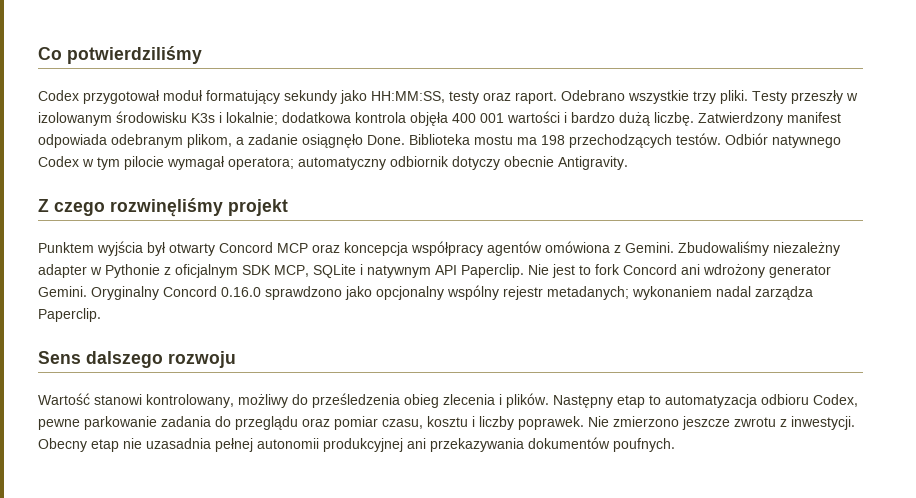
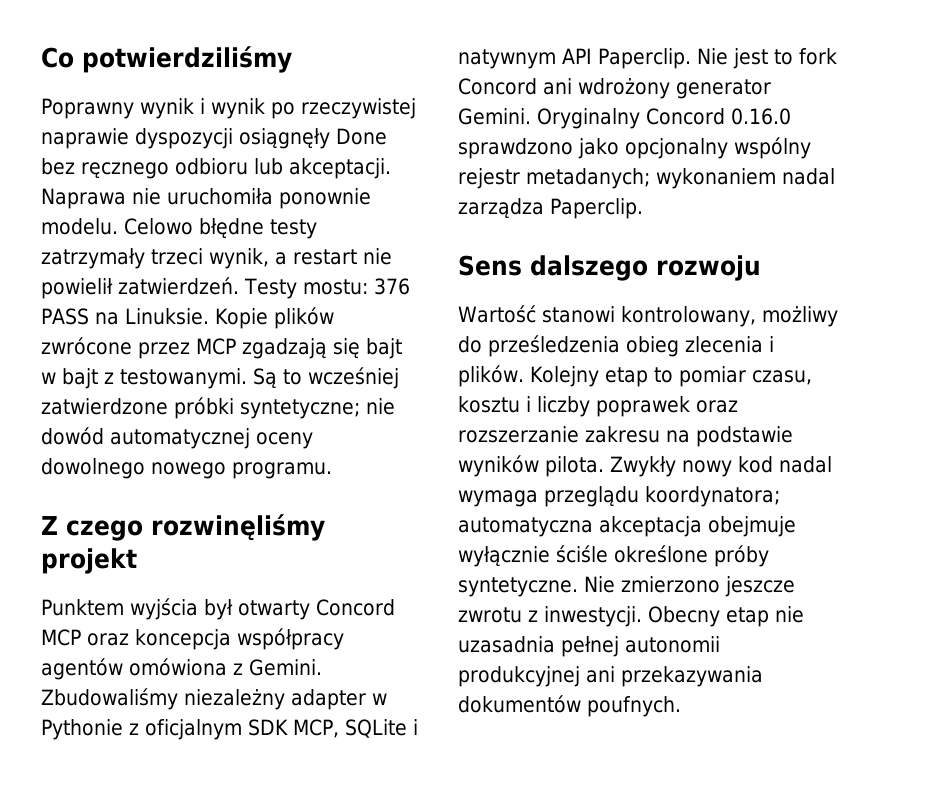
- Codex przygotował moduł formatujący sekundy jako HH:MM:SS, testy oraz raport. Odebrano wszystkie trzy pliki. Testy przeszły w izolowanym środowisku K3s i lokalnie; dodatkowa kontrola objęła 400 001 wartości i bardzo dużą liczbę. Zatwierdzony manifest odpowiada odebranym plikom, a zadanie osiągnęło Done. Biblioteka mostu ma 198 przechodzących testów. Odbiór natywnego Codex w tym pilocie wymagał operatora; automatyczny odbiornik dotyczy obecnie Antigravity.
+ Poprawny wynik i wynik po rzeczywistej naprawie dyspozycji osiągnęły Done bez ręcznego odbioru lub akceptacji. Naprawa nie uruchomiła ponownie modelu. Celowo błędne testy zatrzymały trzeci wynik, a restart nie powielił zatwierdzeń. Testy mostu: 376 PASS na Linuksie. Kopie plików zwrócone przez MCP zgadzają się bajt w bajt z testowanymi. Są to wcześniej zatwierdzone próbki syntetyczne; nie dowód automatycznej oceny dowolnego nowego programu.
- Następny etap to automatyzacja odbioru Codex, pewne parkowanie zadania do przeglądu oraz pomiar czasu, kosztu i liczby poprawek.
+ Kolejny etap to pomiar czasu, kosztu i liczby poprawek oraz rozszerzanie zakresu na podstawie wyników pilota. Zwykły nowy kod nadal wymaga przeglądu koordynatora; automatyczna akceptacja obejmuje wyłącznie ściśle określone próby syntetyczne.

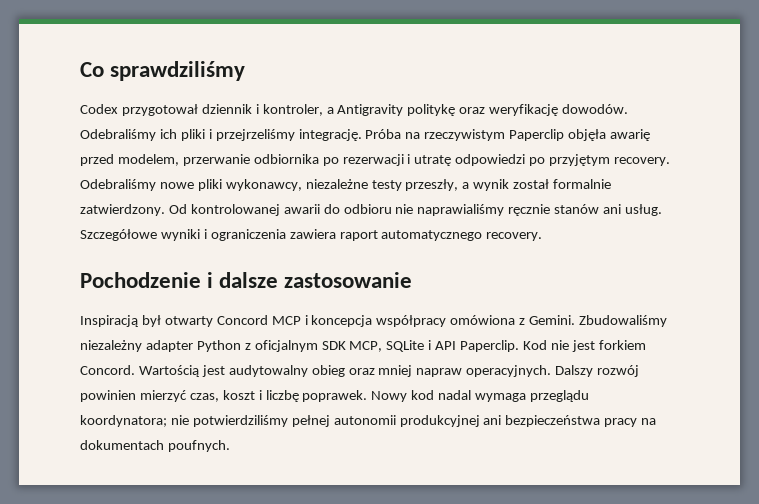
- Co potwierdziliśmy
- Poprawny wynik i wynik po rzeczywistej naprawie dyspozycji osiągnęły Done bez ręcznego odbioru lub akceptacji. Naprawa nie uruchomiła ponownie modelu. Celowo błędne testy zatrzymały trzeci wynik, a restart nie powielił zatwierdzeń. Testy mostu: 376 PASS na Linuksie. Kopie plików zwrócone przez MCP zgadzają się bajt w bajt z testowanymi. Są to wcześniej zatwierdzone próbki syntetyczne; nie dowód automatycznej oceny dowolnego nowego programu.
- Z czego rozwinęliśmy projekt
- Punktem wyjścia był otwarty Concord MCP oraz koncepcja współpracy agentów omówiona z Gemini.
+ Co sprawdziliśmy
+ Codex przygotował dziennik i kontroler, a Antigravity politykę oraz weryfikację dowodów. Odebraliśmy ich pliki i przejrzeliśmy integrację. Próba na rzeczywistym Paperclip objęła awarię przed modelem, przerwanie odbiornika po rezerwacji i utratę odpowiedzi po przyjętym recovery. Odebraliśmy nowe pliki wykonawcy, niezależne testy przeszły, a wynik został formalnie zatwierdzony. Od kontrolowanej awarii do odbioru nie naprawialiśmy ręcznie stanów ani usług. Szczegółowe wyniki i ograniczenia zawiera raport automatycznego recovery.
+ Pochodzenie i dalsze zastosowanie
+ Inspiracją był otwarty Concord MCP i koncepcja współpracy omówiona z Gemini.
- Zbudowaliśmy niezależny adapter w Pythonie z oficjalnym SDK MCP, SQLite i natywnym API Paperclip.
+ Zbudowaliśmy niezależny adapter Python z oficjalnym SDK MCP, SQLite i API Paperclip.
- Nie jest to fork Concord ani wdrożony generator Gemini. Oryginalny Concord 0.16.0 sprawdzono jako opcjonalny wspólny rejestr metadanych; wykonaniem nadal zarządza Paperclip.
- Sens dalszego rozwoju
- Wartość stanowi kontrolowany, możliwy do prześledzenia obieg zlecenia i plików. Kolejny etap to pomiar czasu, kosztu i liczby poprawek oraz rozszerzanie zakresu na podstawie wyników pilota. Zwykły nowy kod nadal wymaga przeglądu koordynatora; automatyczna akceptacja obejmuje wyłącznie ściśle określone próby syntetyczne. Nie zmierzono jeszcze zwrotu z inwestycji. Obecny etap nie uzasadnia pełnej autonomii produkcyjnej ani przekazywania dokumentów poufnych.
+ Kod nie jest forkiem Concord. Wartością jest audytowalny obieg oraz mniej napraw operacyjnych. Dalszy rozwój powinien mierzyć czas, koszt i liczbę poprawek. Nowy kod nadal wymaga przeglądu koordynatora; nie potwierdziliśmy pełnej autonomii produkcyjnej ani bezpieczeństwa pracy na dokumentach poufnych.

